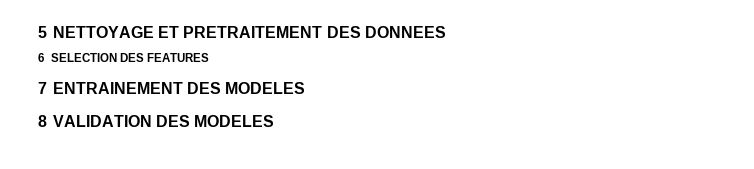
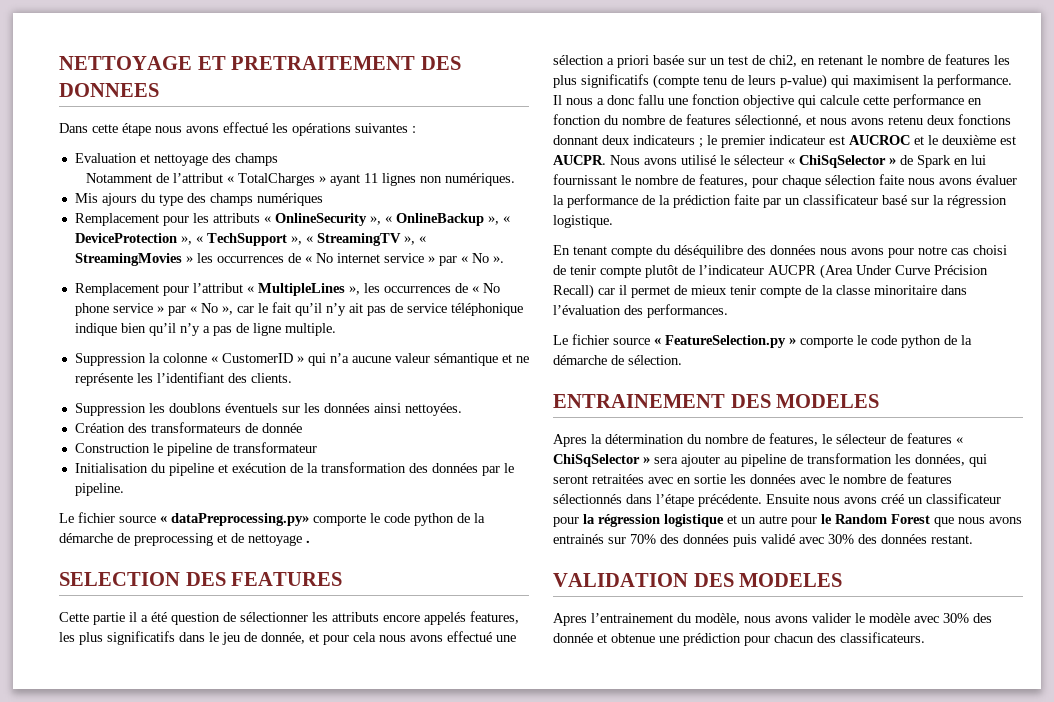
- 5 NETTOYAGE ET PRETRAITEMENT DES DONNEES
+ NETTOYAGE ET PRETRAITEMENT DES DONNEES
- 6 SELECTION DES FEATURES
- 7 ENTRAINEMENT DES MODELES
- 8 VALIDATION DES MODELES
+ Dans cette étape nous avons effectué les opérations suivantes :
+ Evaluation et nettoyage des champs
+ Notamment de l’attribut « TotalCharges » ayant 11 lignes non numériques.
+ Mis ajours du type des champs numériques
+ Remplacement pour les attributs « OnlineSecurity », « OnlineBackup », « DeviceProtection », « TechSupport », « StreamingTV », « StreamingMovies » les occurrences de « No internet service » par « No ».
+ Remplacement pour l’attribut « MultipleLines », les occurrences de « No phone service » par « No », car le fait qu’il n’y ait pas de service téléphonique indique bien qu’il n’y a pas de ligne multiple.
+ Suppression la colonne « CustomerID » qui n’a aucune valeur sémantique et ne représente les l’identifiant des clients.
+ Suppression les doublons éventuels sur les données ainsi nettoyées.
+ Création des transformateurs de donnée
+ Construction le pipeline de transformateur
+ Initialisation du pipeline et exécution de la transformation des données par le pipeline.
+ Le fichier source « dataPreprocessing.py» comporte le code python de la démarche de preprocessing et de nettoyage .
+ SELECTION DES FEATURES
+ Cette partie il a été question de sélectionner les attributs encore appelés features, les plus significatifs dans le jeu de donnée, et pour cela nous avons effectué une sélection a priori basée sur un test de chi2, en retenant le nombre de features les plus significatifs (compte tenu de leurs p-value) qui maximisent la performance. Il nous a donc fallu une fonction objective qui calcule cette performance en fonction du nombre de features sélectionné, et nous avons retenu deux fonctions donnant deux indicateurs ; le premier indicateur est AUCROC et le deuxième est AUCPR. Nous avons utilisé le sélecteur « ChiSqSelector » de Spark en lui fournissant le nombre de features, pour chaque sélection faite nous avons évaluer la performance de la prédiction faite par un classificateur basé sur la régression logistique.
+ En tenant compte du déséquilibre des données nous avons pour notre cas choisi de tenir compte plutôt de l’indicateur AUCPR (Area Under Curve Précision Recall) car il permet de mieux tenir compte de la classe minoritaire dans l’évaluation des performances.
+ Le fichier source « FeatureSelection.py » comporte le code python de la démarche de sélection.
+ ENTRAINEMENT DES MODELES
+ Apres la détermination du nombre de features, le sélecteur de features « ChiSqSelector » sera ajouter au pipeline de transformation les données, qui seront retraitées avec en sortie les données avec le nombre de features sélectionnés dans l’étape précédente. Ensuite nous avons créé un classificateur pour la régression logistique et un autre pour le Random Forest que nous avons entrainés sur 70% des données puis validé avec 30% des données restant.
+ VALIDATION DES MODELES
+ Apres l’entrainement du modèle, nous avons valider le modèle avec 30% des donnée et obtenue une prédiction pour chacun des classificateurs.

